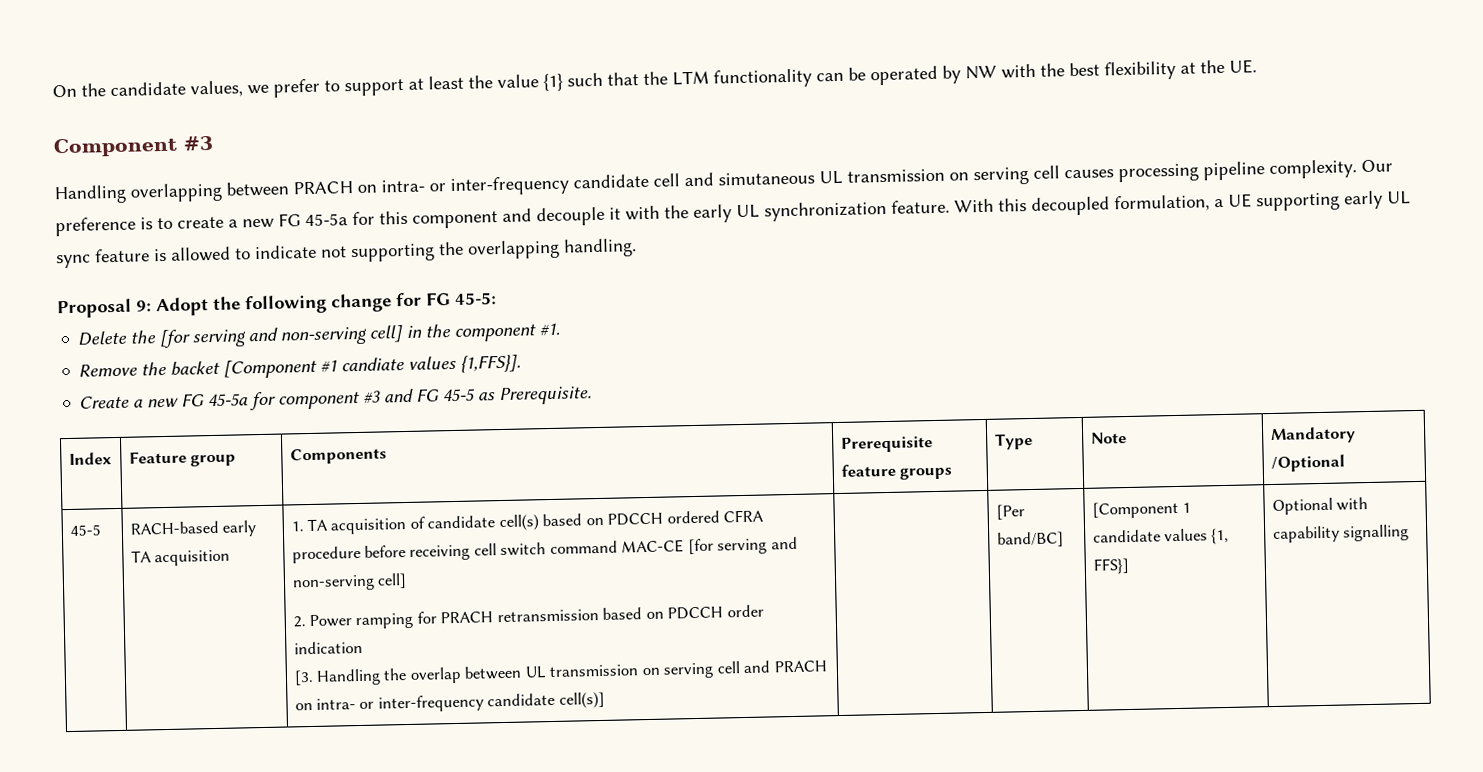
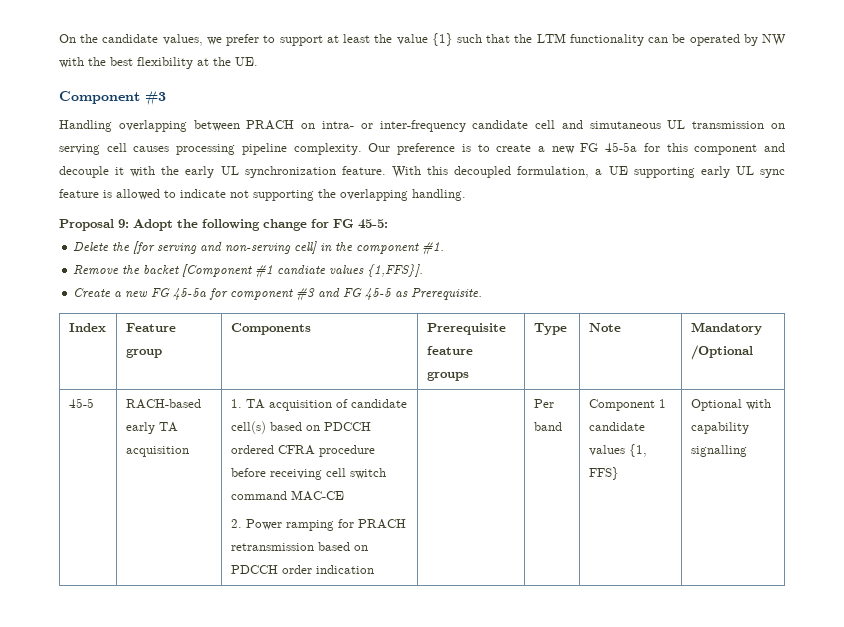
- 1. TA acquisition of candidate cell(s) based on PDCCH ordered CFRA procedure before receiving cell switch command MAC-CE [for serving and non-serving cell]
+ 1. TA acquisition of candidate cell(s) based on PDCCH ordered CFRA procedure before receiving cell switch command MAC-CE
- [3. Handling the overlap between UL transmission on serving cell and PRACH on intra- or inter-frequency candidate cell(s)] | | [Per band/BC] | [Component 1 candidate values {1, FFS}]
+ Per band | Component 1 candidate values {1, FFS}

